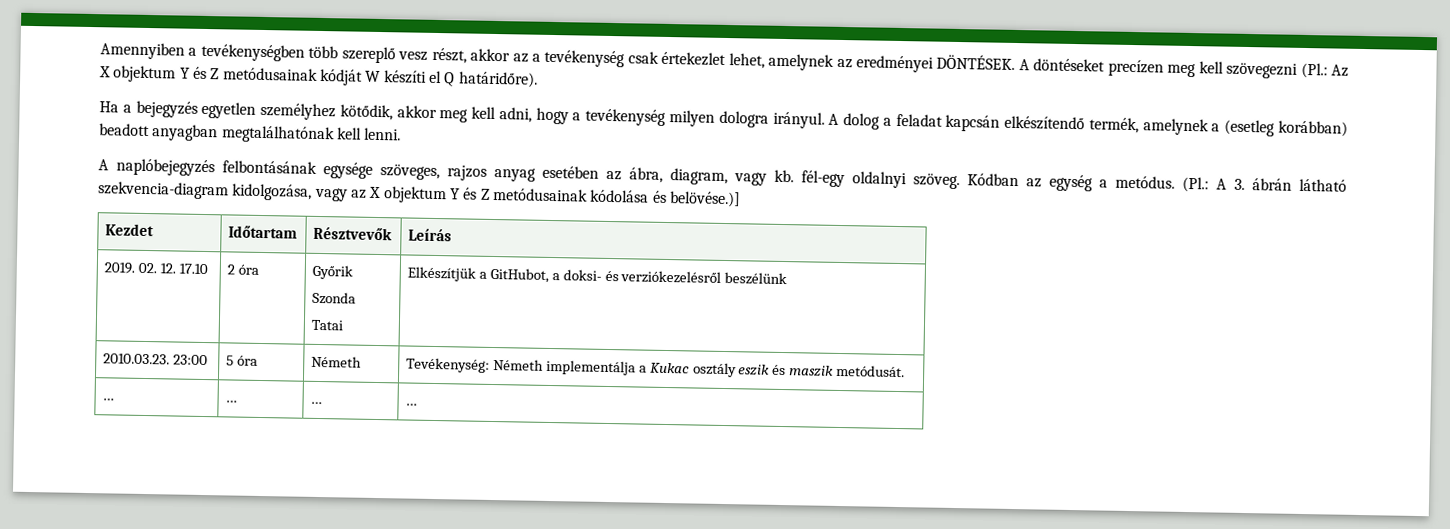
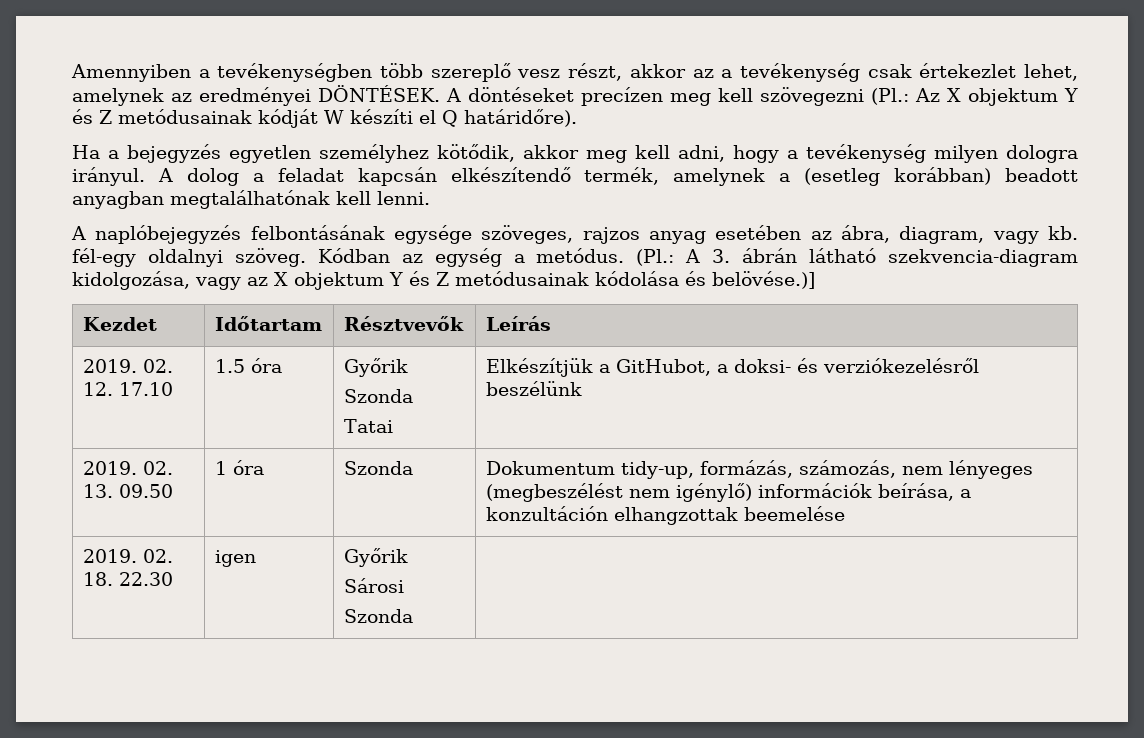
- 2019. 02. 12. 17.10 | 2 óra | Győrik
+ 2019. 02. 12. 17.10 | 1.5 óra | Győrik
- 2010.03.23. 23:00 | 5 óra | Németh | Tevékenység: Németh implementálja a Kukac osztály eszik és maszik metódusát.
- … | … | … | …
+ 2019. 02. 13. 09.50 | 1 óra | Szonda | Dokumentum tidy-up, formázás, számozás, nem lényeges (megbeszélést nem igénylő) információk beírása, a konzultáción elhangzottak beemelése
+ 2019. 02. 18. 22.30 | igen | Győrik
+ Sárosi
+ Szonda |

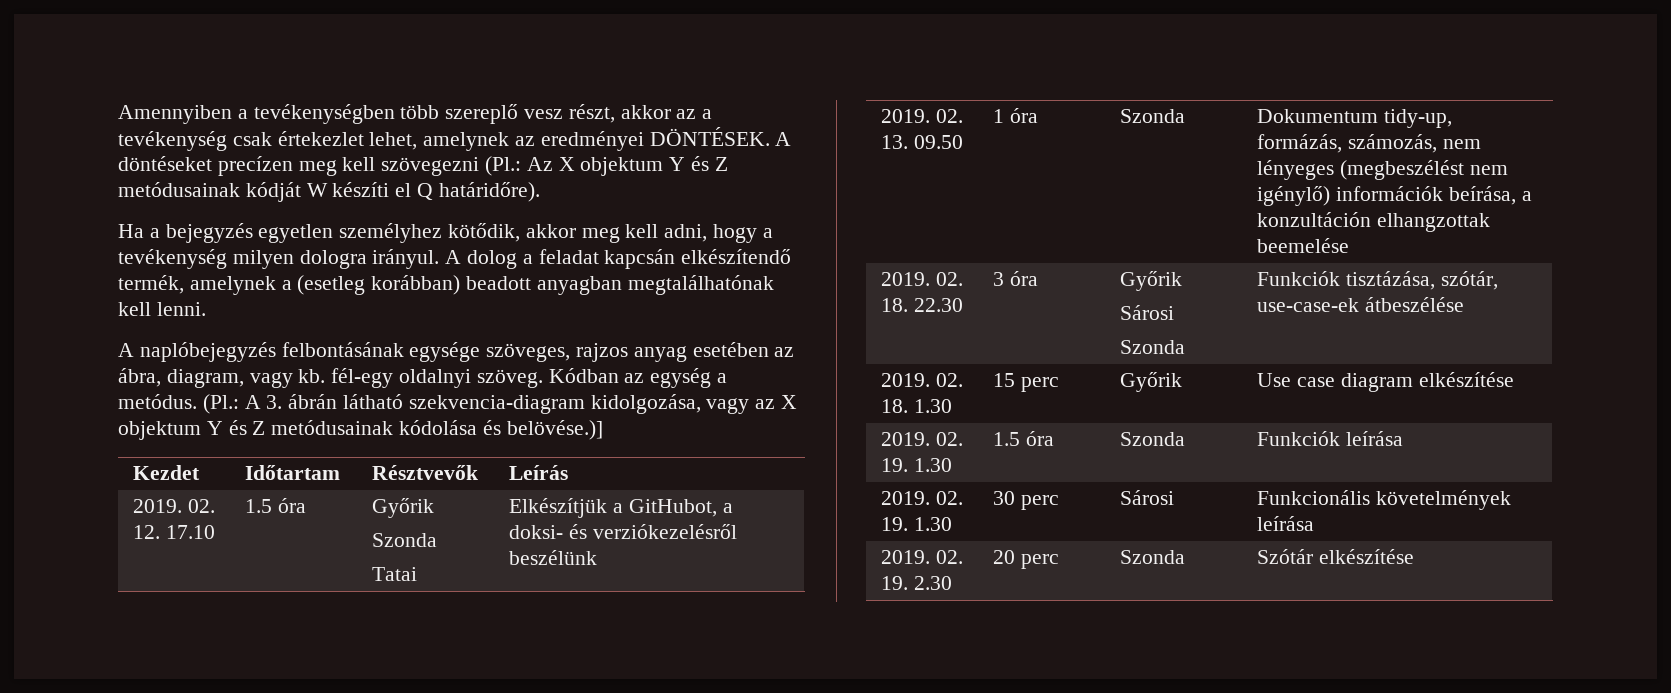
- 2019. 02. 18. 22.30 | igen | Győrik
+ 2019. 02. 18. 22.30 | 3 óra | Győrik
  Sárosi
- Szonda |
+ Szonda | Funkciók tisztázása, szótár, use-case-ek átbeszélése
+ 2019. 02. 18. 1.30 | 15 perc | Győrik | Use case diagram elkészítése
+ 2019. 02. 19. 1.30 | 1.5 óra | Szonda | Funkciók leírása
+ 2019. 02. 19. 1.30 | 30 perc | Sárosi | Funkcionális követelmények leírása
+ 2019. 02. 19. 2.30 | 20 perc | Szonda | Szótár elkészítése

